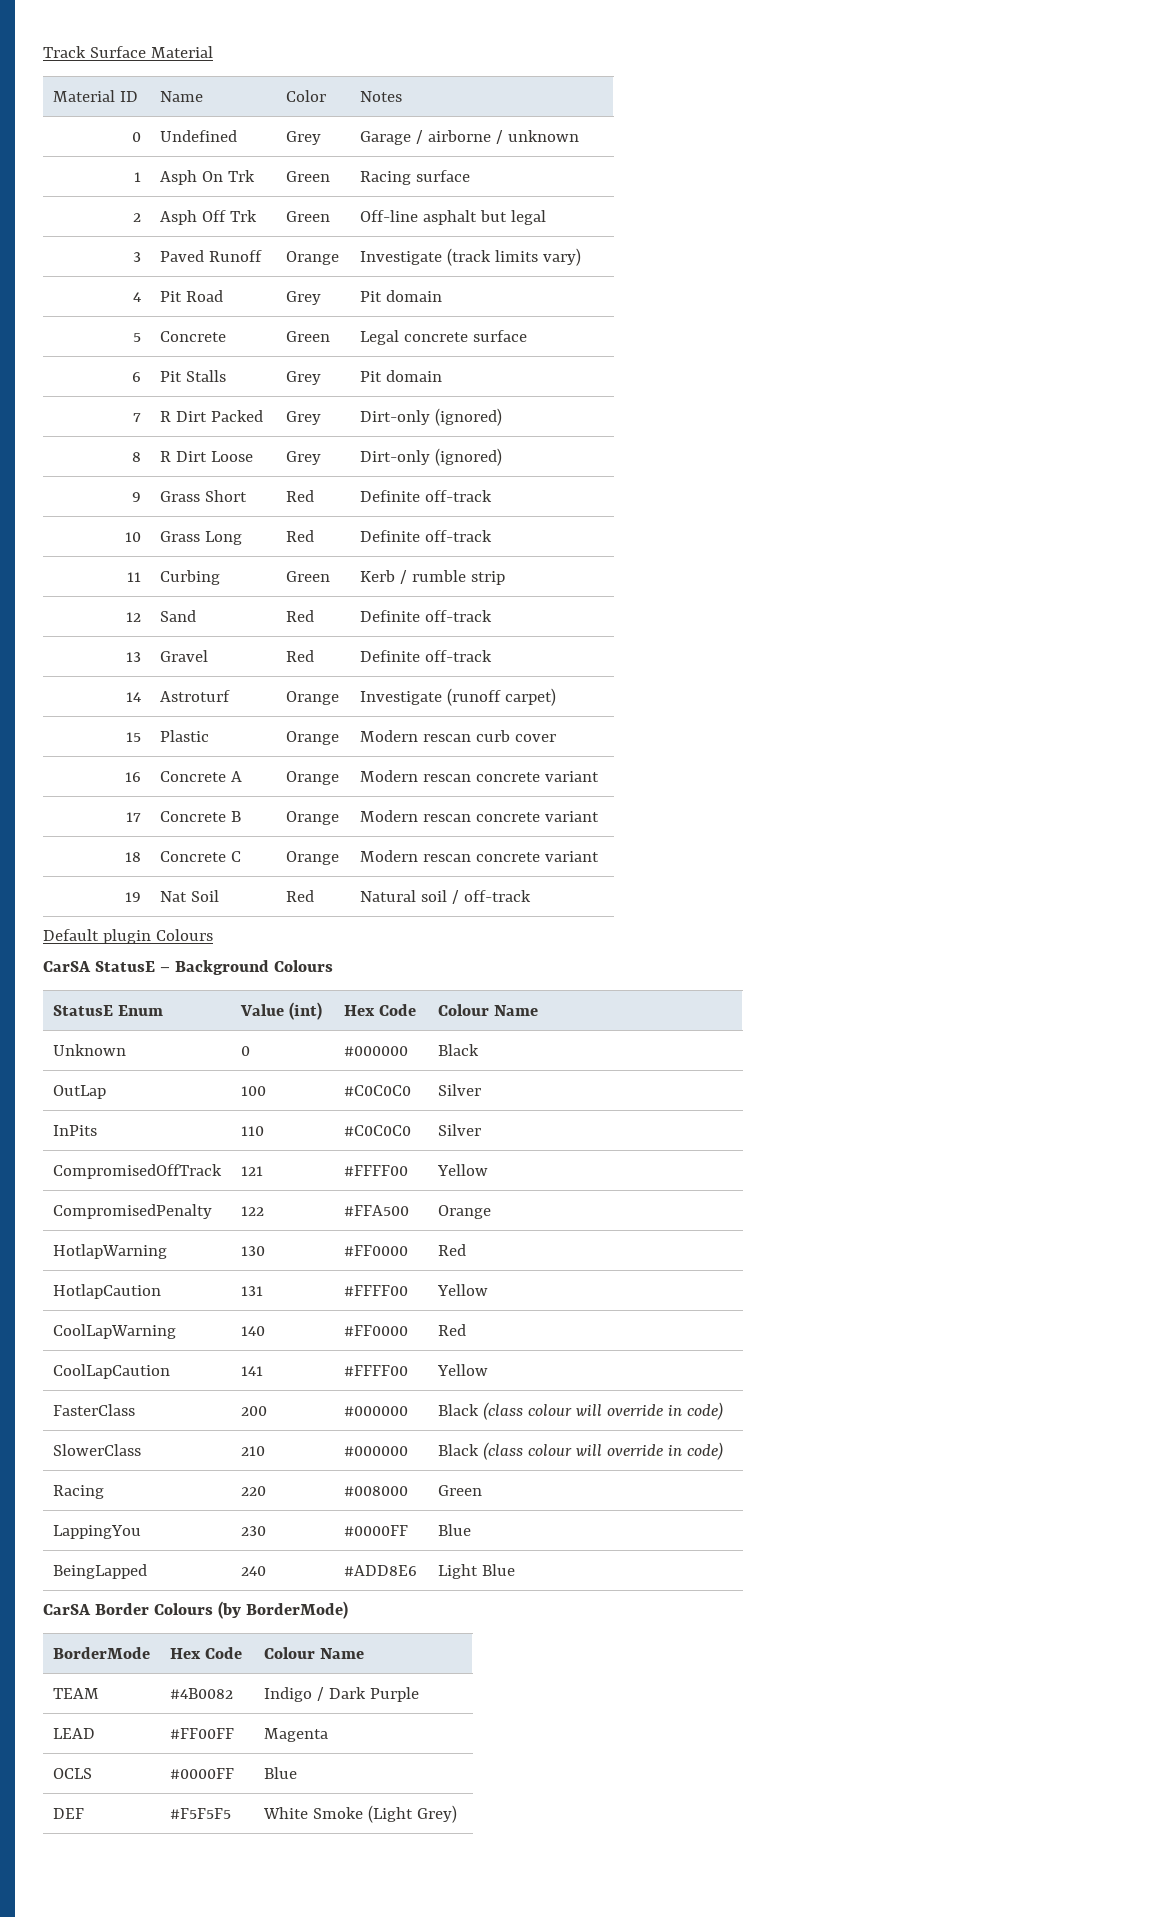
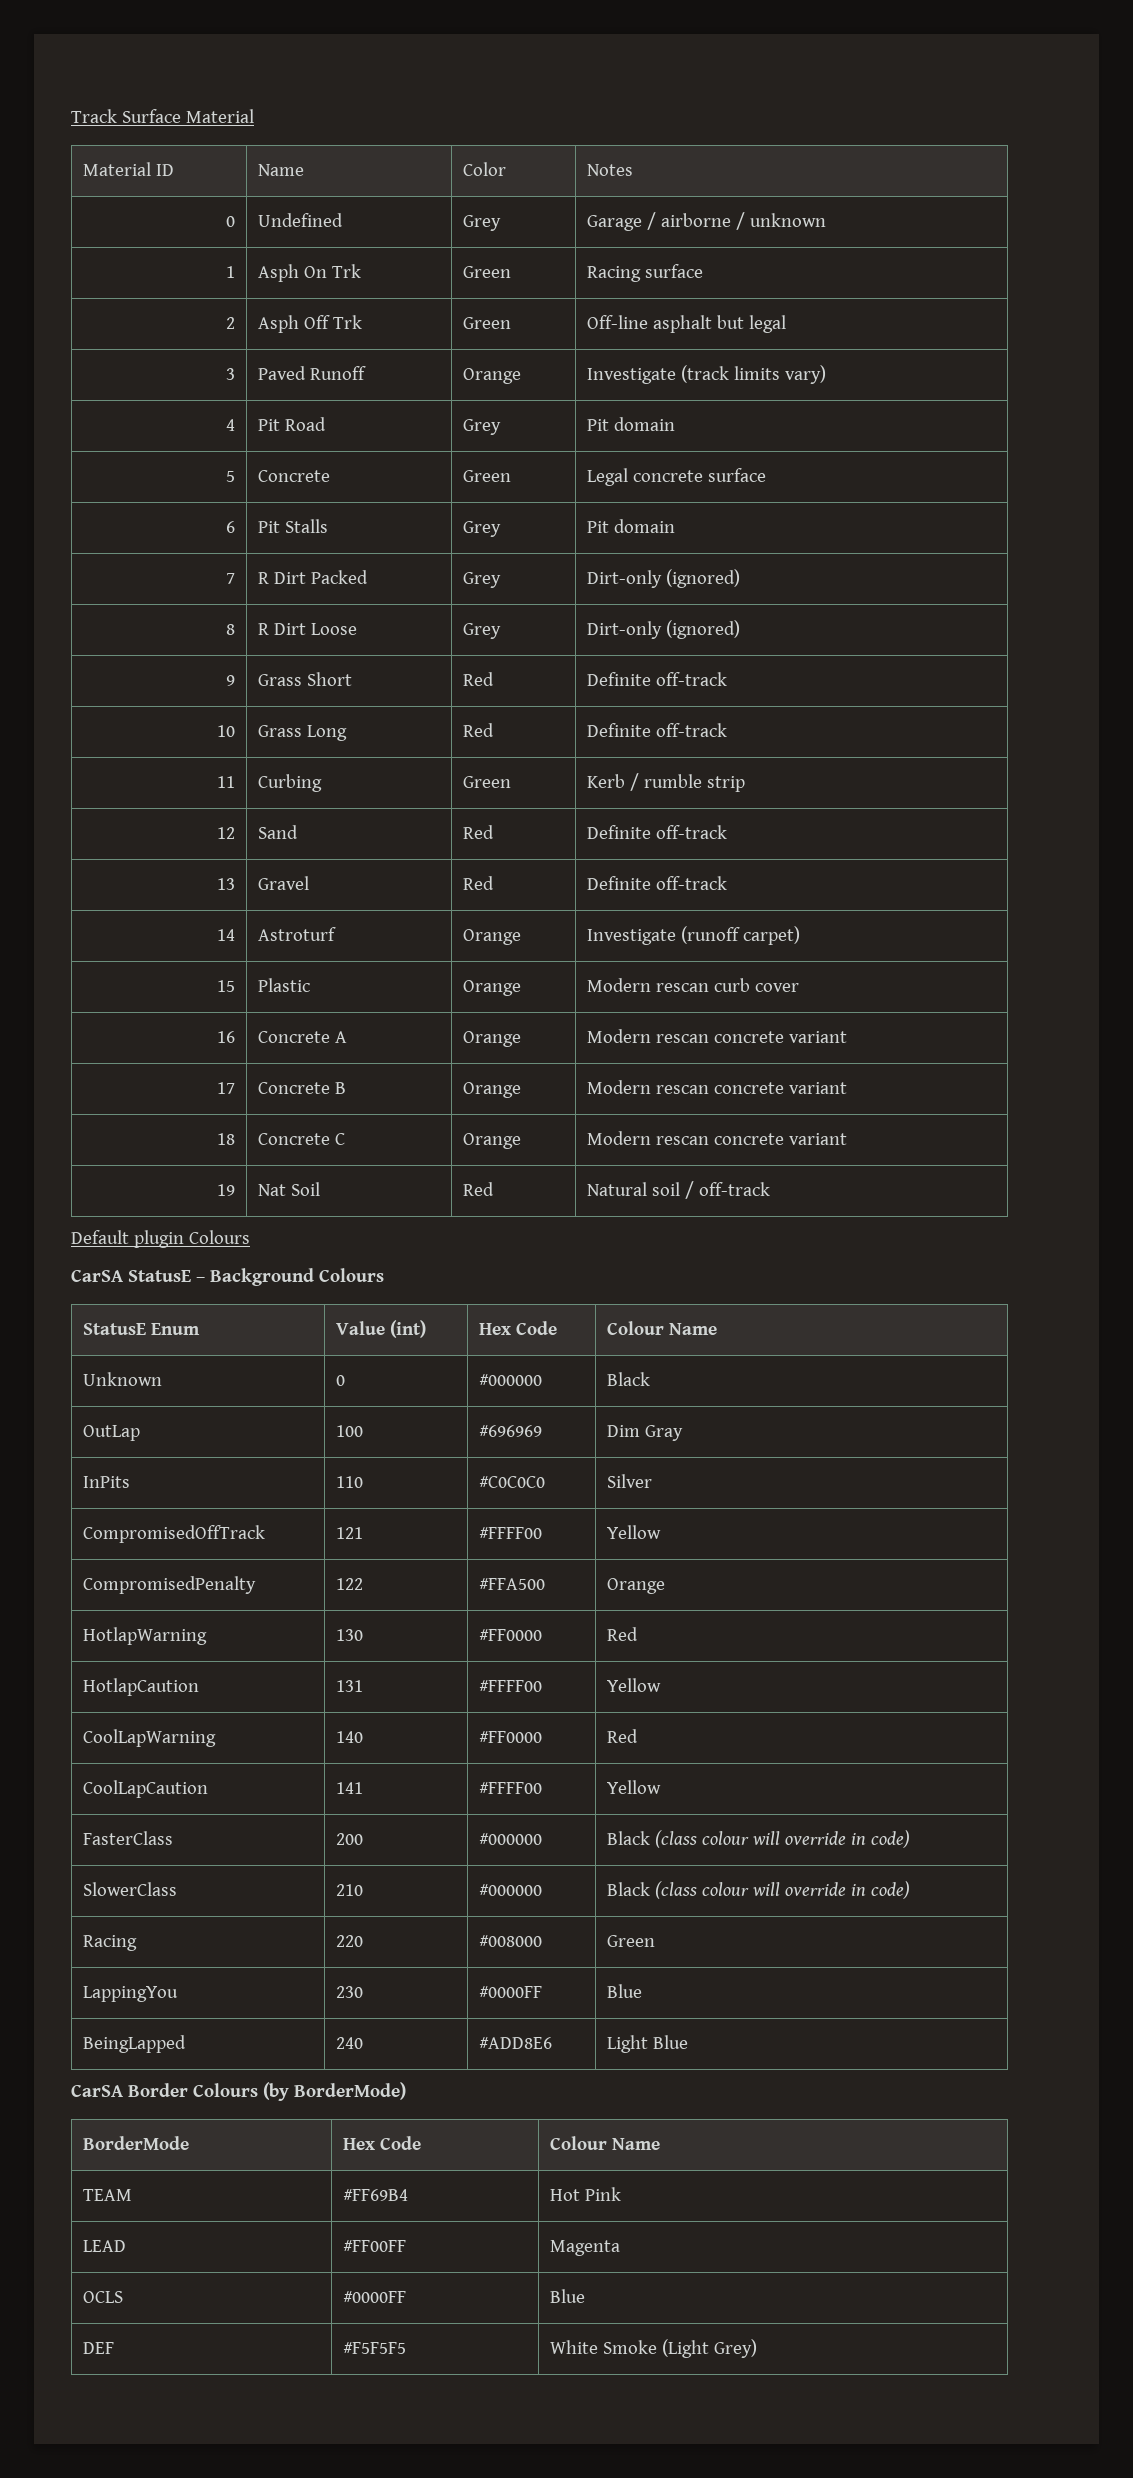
- OutLap | 100 | #C0C0C0 | Silver
+ OutLap | 100 | #696969 | Dim Gray
- TEAM | #4B0082 | Indigo / Dark Purple
+ TEAM | #FF69B4 | Hot Pink

